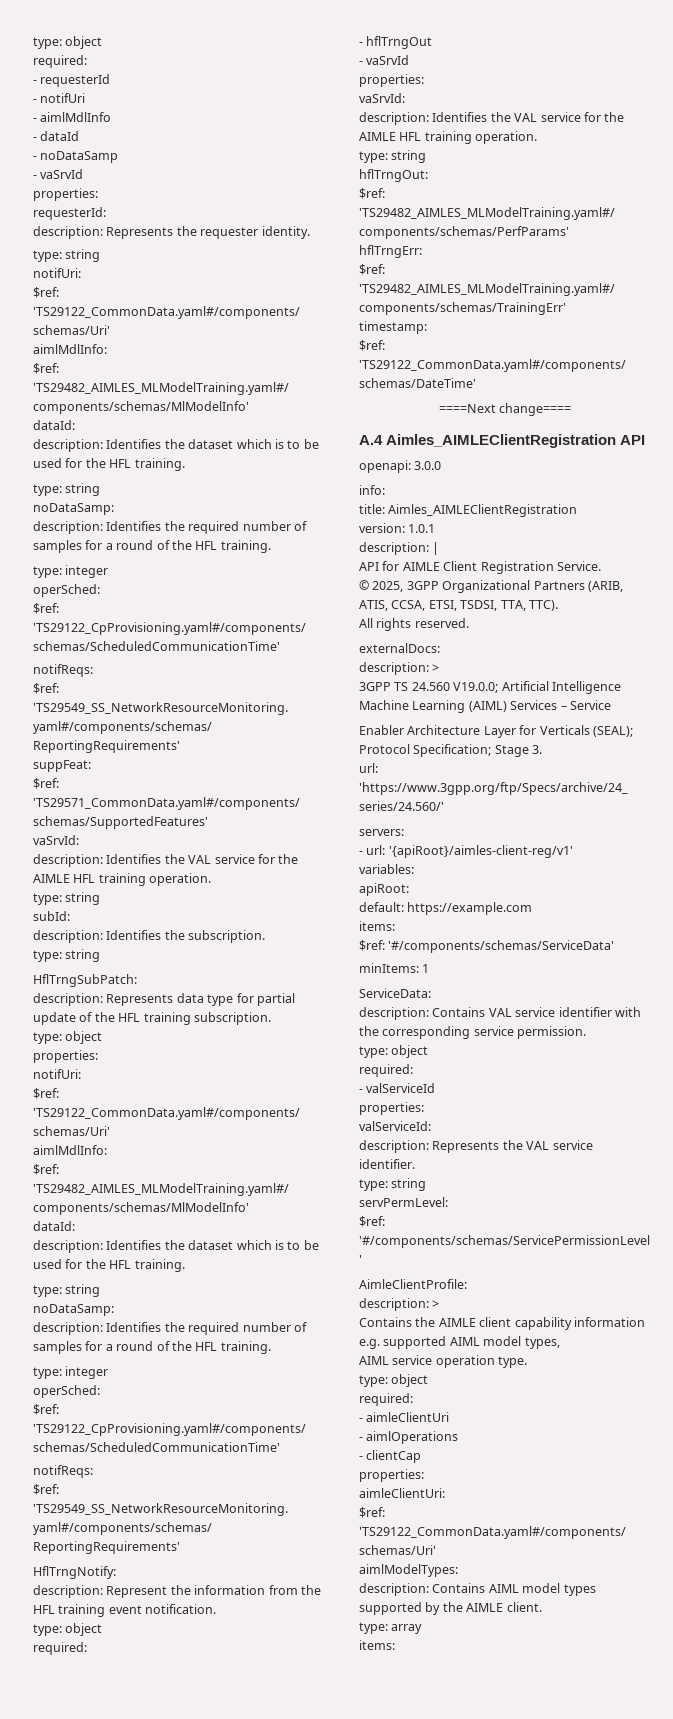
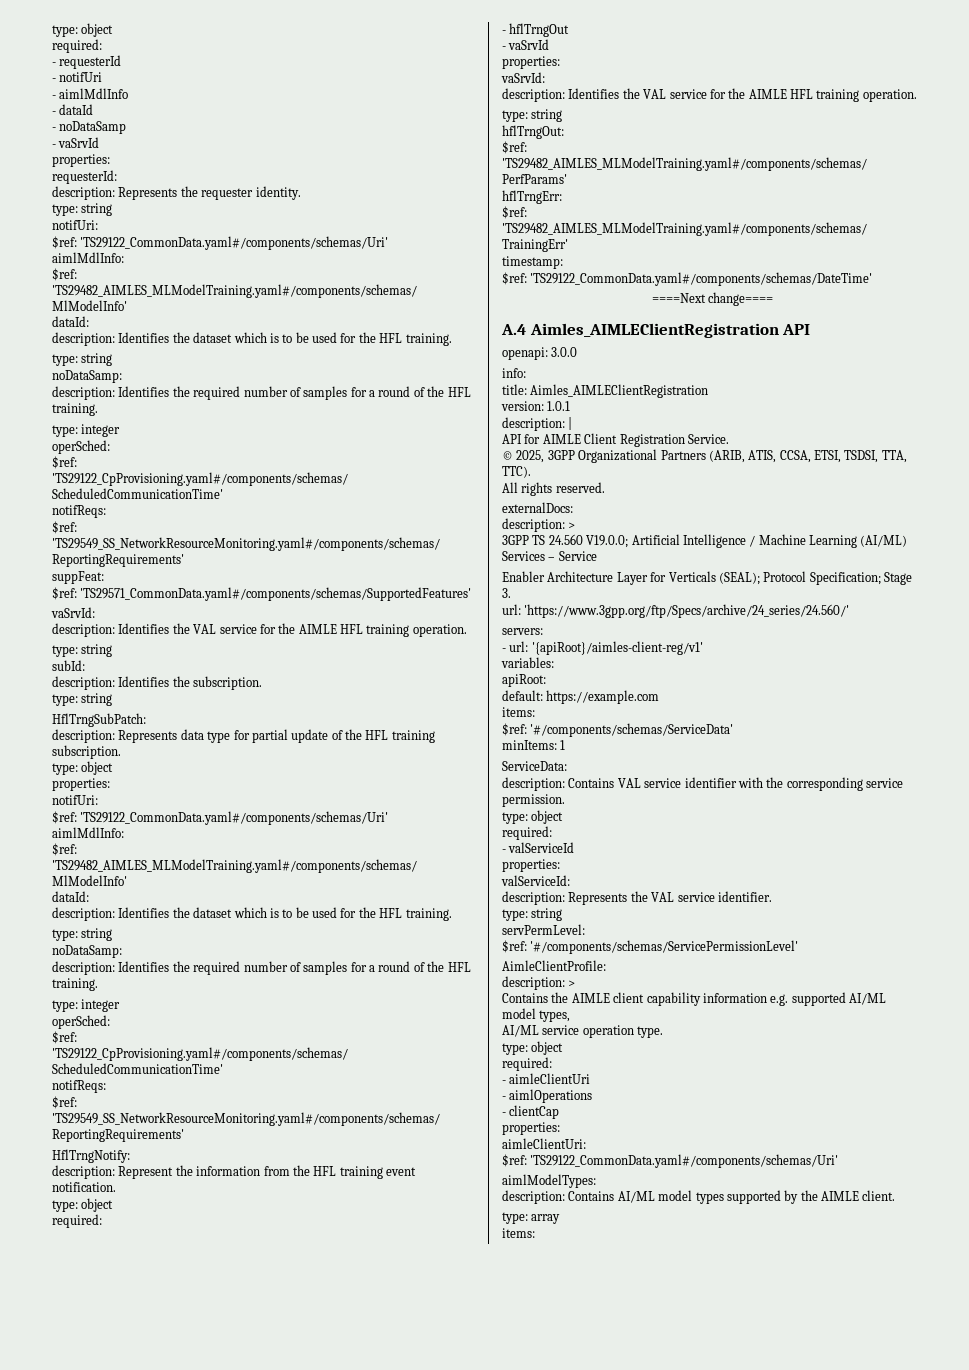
- 3GPP TS 24.560 V19.0.0; Artificial Intelligence Machine Learning (AIML) Services – Service
+ 3GPP TS 24.560 V19.0.0; Artificial Intelligence / Machine Learning (AI/ML) Services – Service
- Contains the AIMLE client capability information e.g. supported AIML model types,
+ Contains the AIMLE client capability information e.g. supported AI/ML model types,
- AIML service operation type.
+ AI/ML service operation type.
- description: Contains AIML model types supported by the AIMLE client.
+ description: Contains AI/ML model types supported by the AIMLE client.

